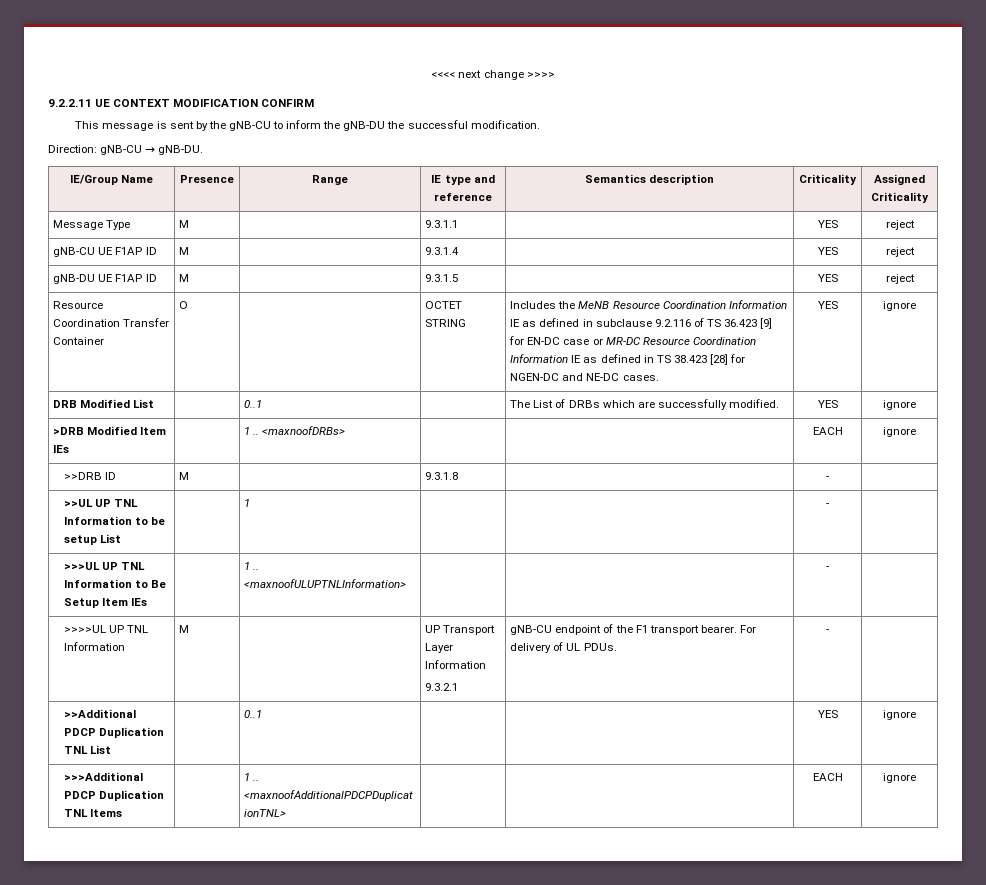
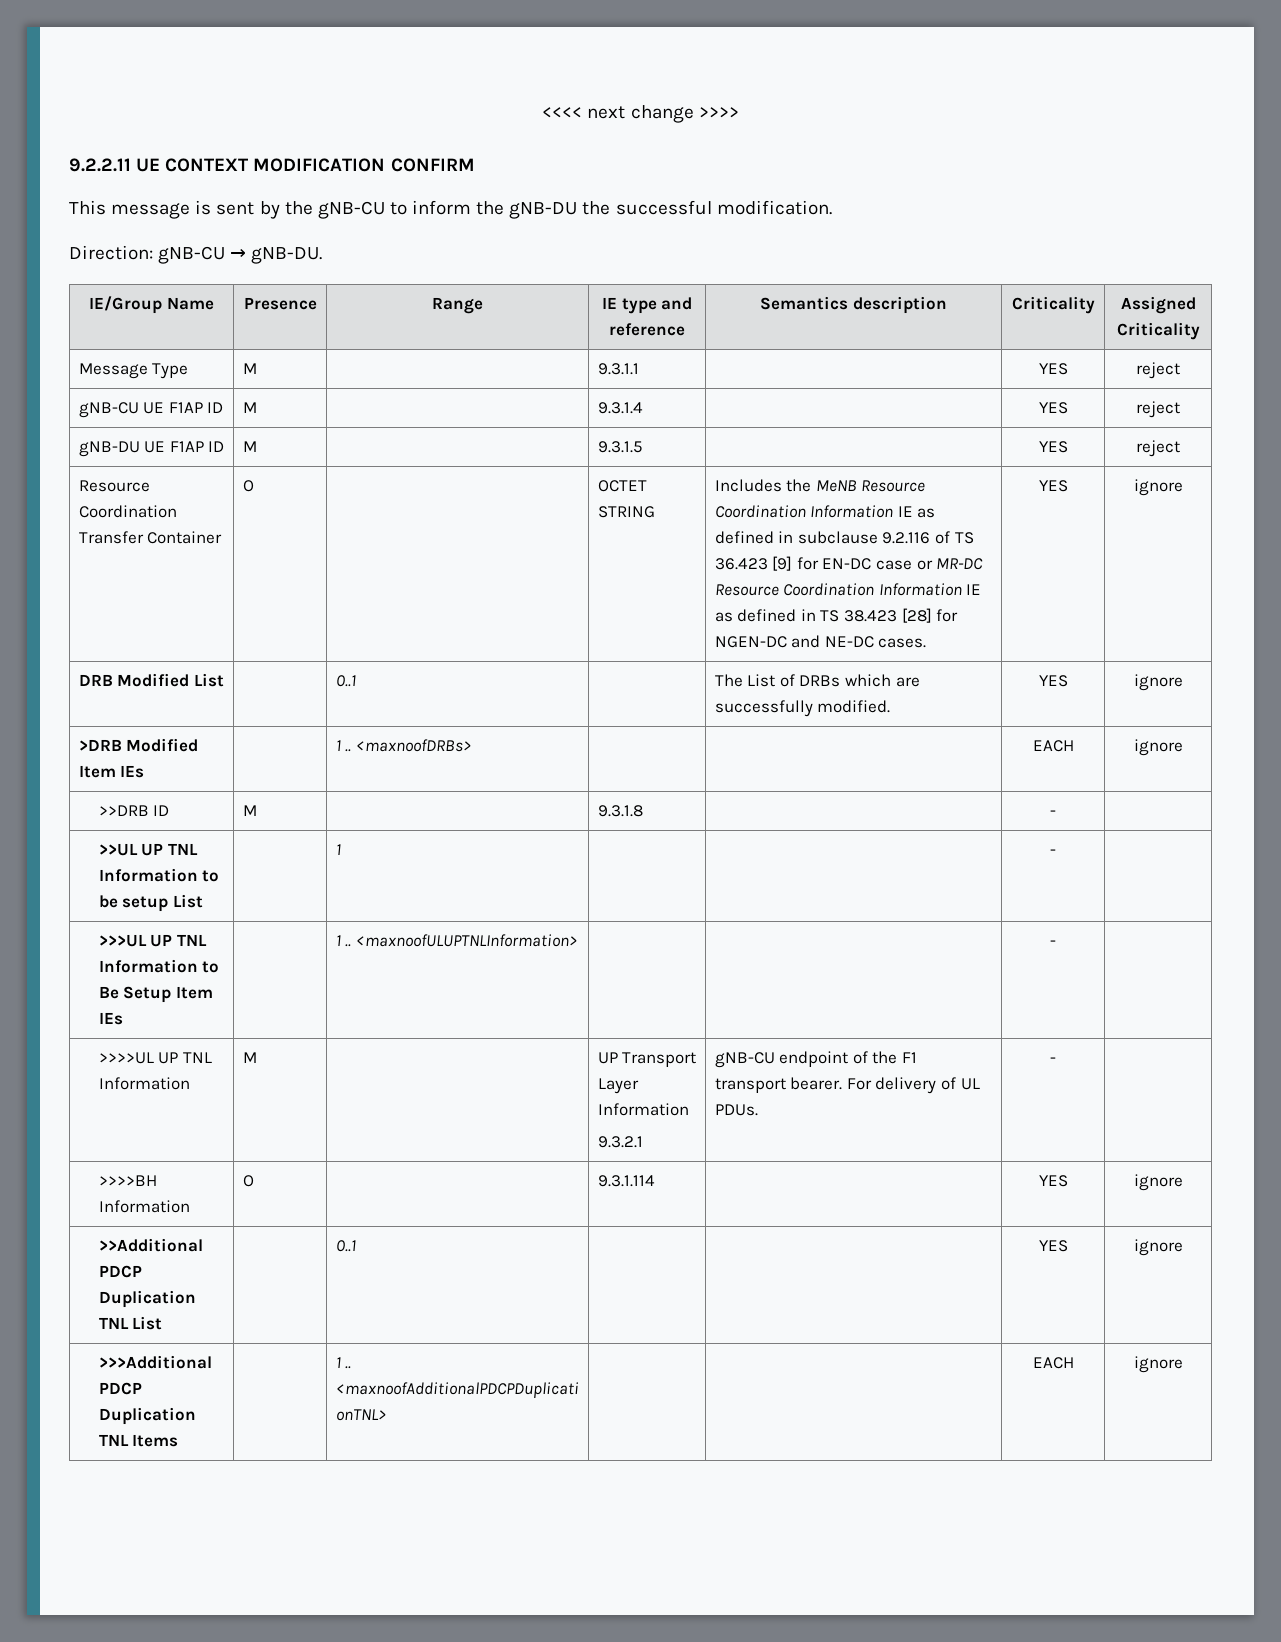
+ >>>>BH Information | O | | 9.3.1.114 | | YES | ignore

